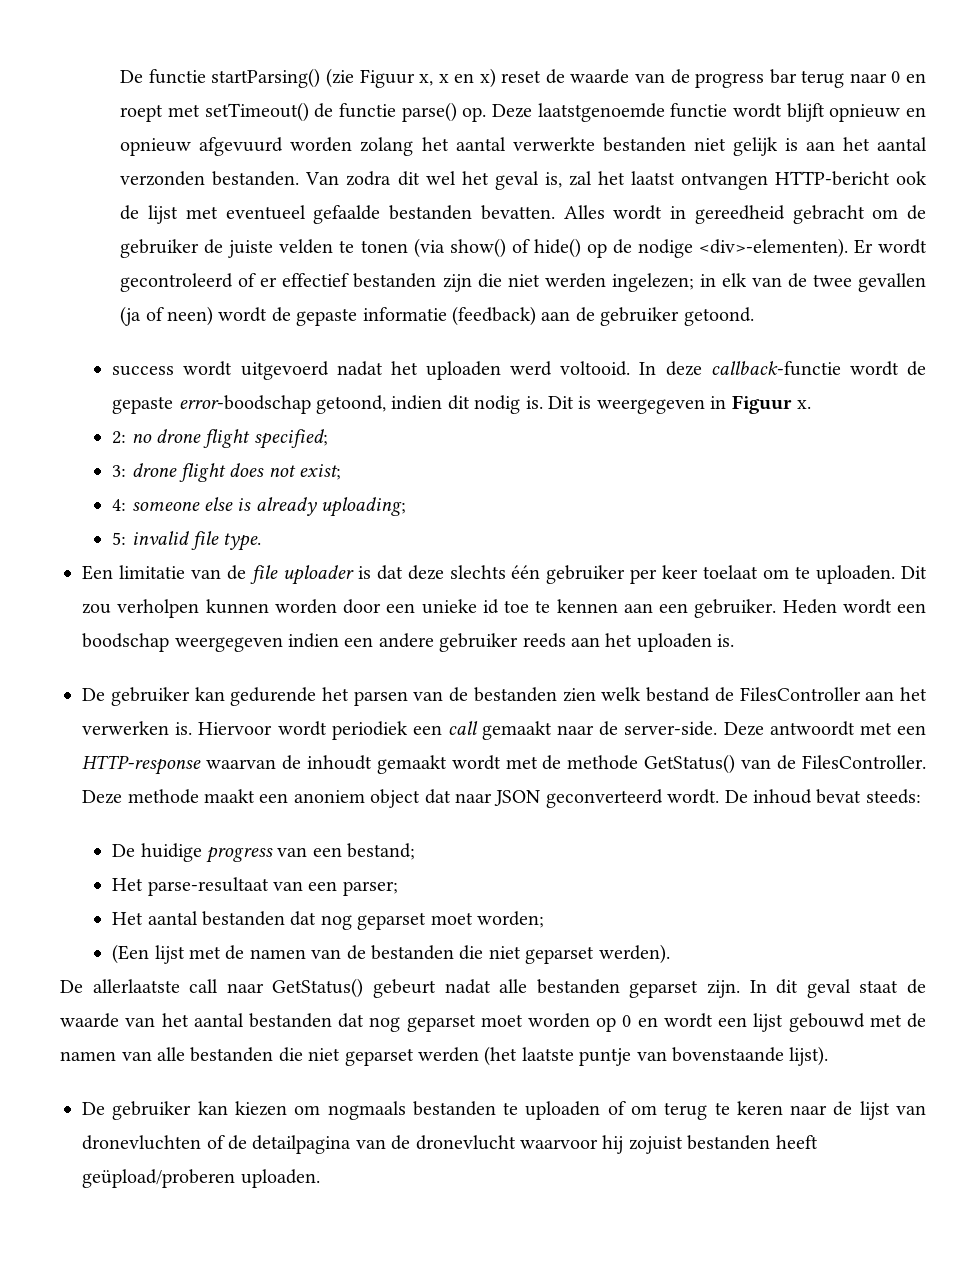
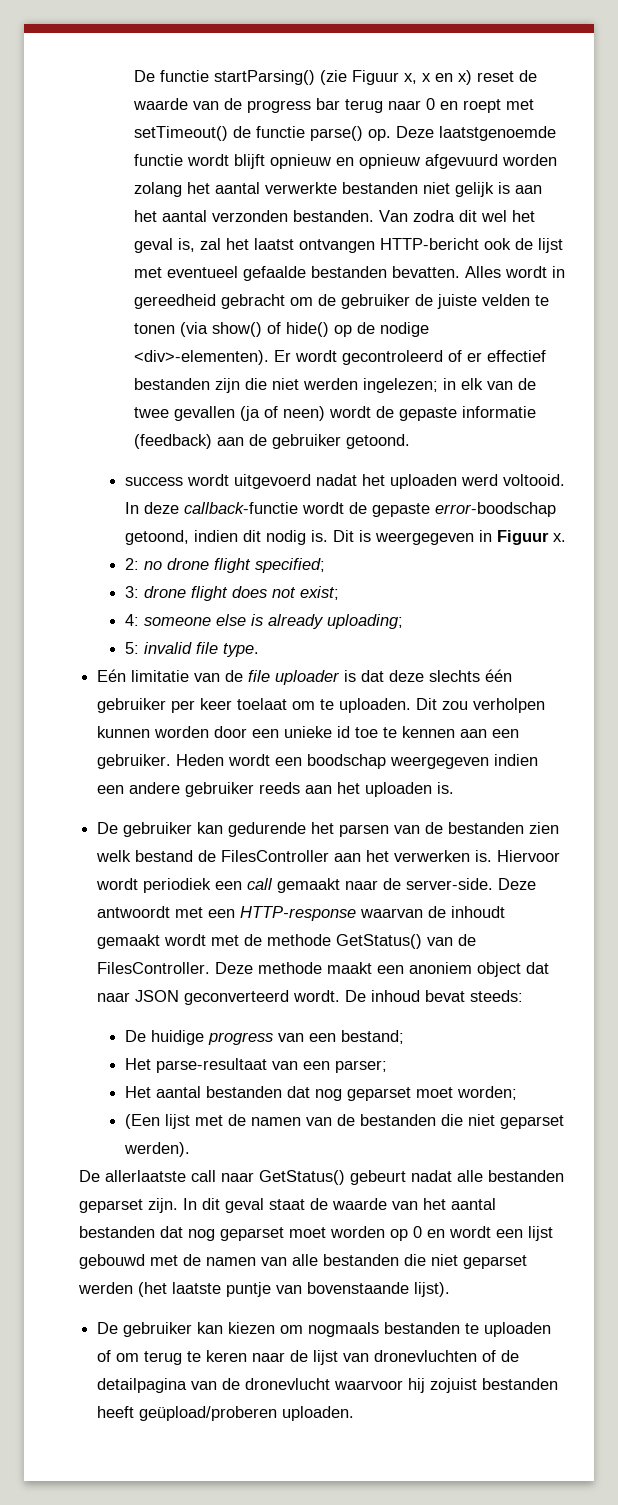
- Een limitatie van de file uploader is dat deze slechts één gebruiker per keer toelaat om te uploaden.
+ Eén limitatie van de file uploader is dat deze slechts één gebruiker per keer toelaat om te uploaden.

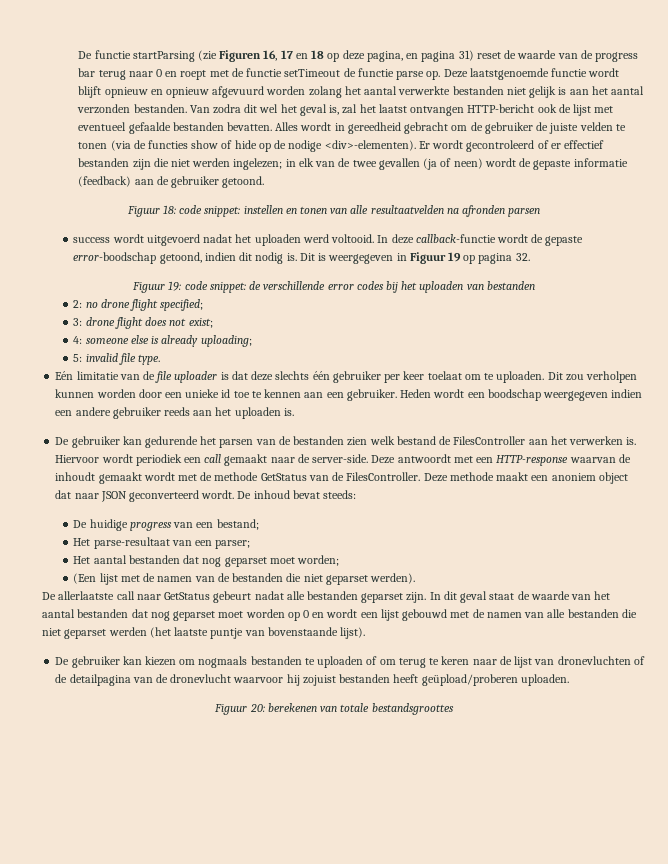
- De functie startParsing() (zie Figuur x, x en x) reset de waarde van de progress bar terug naar 0 en roept met setTimeout() de functie parse() op. Deze laatstgenoemde functie wordt blijft opnieuw en opnieuw afgevuurd worden zolang het aantal verwerkte bestanden niet gelijk is aan het aantal verzonden bestanden.
+ De functie startParsing (zie Figuren 16, 17 en 18 op deze pagina, en pagina 31) reset de waarde van de progress bar terug naar 0 en roept met de functie setTimeout de functie parse op. Deze laatstgenoemde functie wordt blijft opnieuw en opnieuw afgevuurd worden zolang het aantal verwerkte bestanden niet gelijk is aan het aantal verzonden bestanden.
- Alles wordt in gereedheid gebracht om de gebruiker de juiste velden te tonen (via show() of hide() op de nodige <div>-elementen).
+ Alles wordt in gereedheid gebracht om de gebruiker de juiste velden te tonen (via de functies show of hide op de nodige <div>-elementen).
+ Figuur 18: code snippet: instellen en tonen van alle resultaatvelden na afronden parsen
- Dit is weergegeven in Figuur x.
+ Dit is weergegeven in Figuur 19 op pagina 32.
+ Figuur 19: code snippet: de verschillende error codes bij het uploaden van bestanden
- Deze antwoordt met een HTTP-response waarvan de inhoudt gemaakt wordt met de methode GetStatus() van de FilesController.
+ Deze antwoordt met een HTTP-response waarvan de inhoudt gemaakt wordt met de methode GetStatus van de FilesController.
- De allerlaatste call naar GetStatus() gebeurt nadat alle bestanden geparset zijn.
+ De allerlaatste call naar GetStatus gebeurt nadat alle bestanden geparset zijn.
+ Figuur 20: berekenen van totale bestandsgroottes

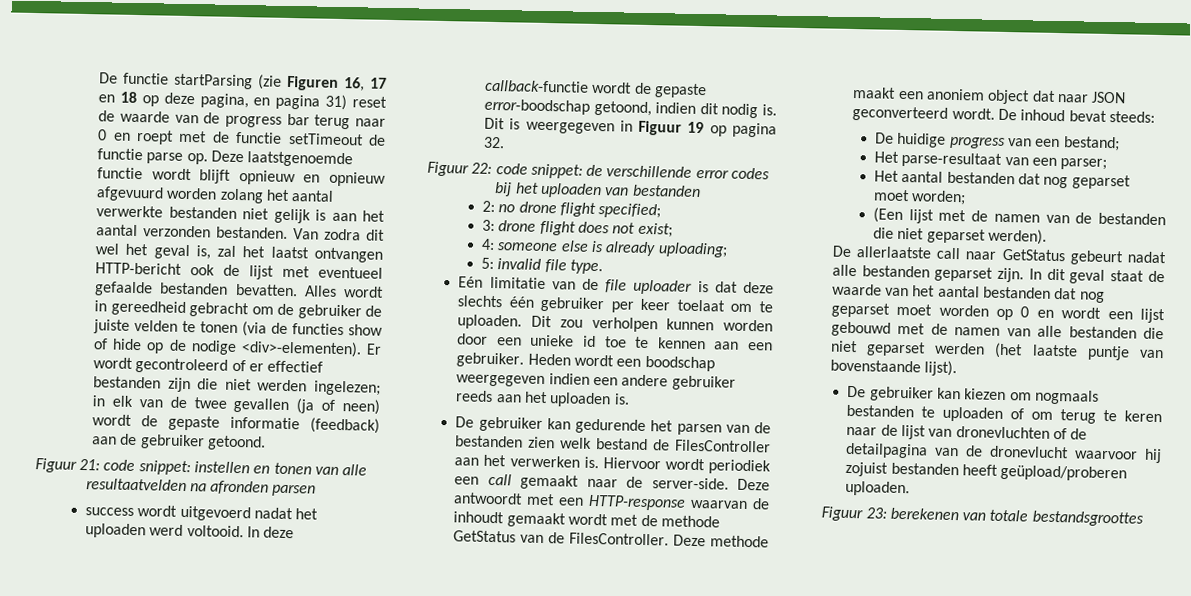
- Figuur 18: code snippet: instellen en tonen van alle resultaatvelden na afronden parsen
+ Figuur 21: code snippet: instellen en tonen van alle resultaatvelden na afronden parsen
- Figuur 19: code snippet: de verschillende error codes bij het uploaden van bestanden
+ Figuur 22: code snippet: de verschillende error codes bij het uploaden van bestanden
- Figuur 20: berekenen van totale bestandsgroottes
+ Figuur 23: berekenen van totale bestandsgroottes

